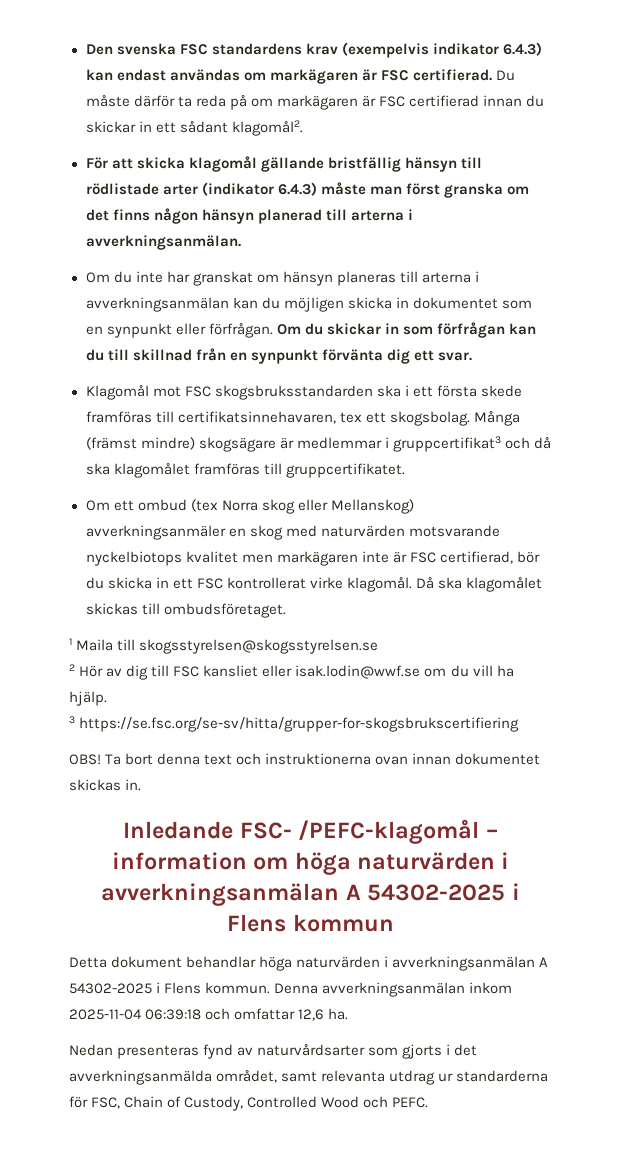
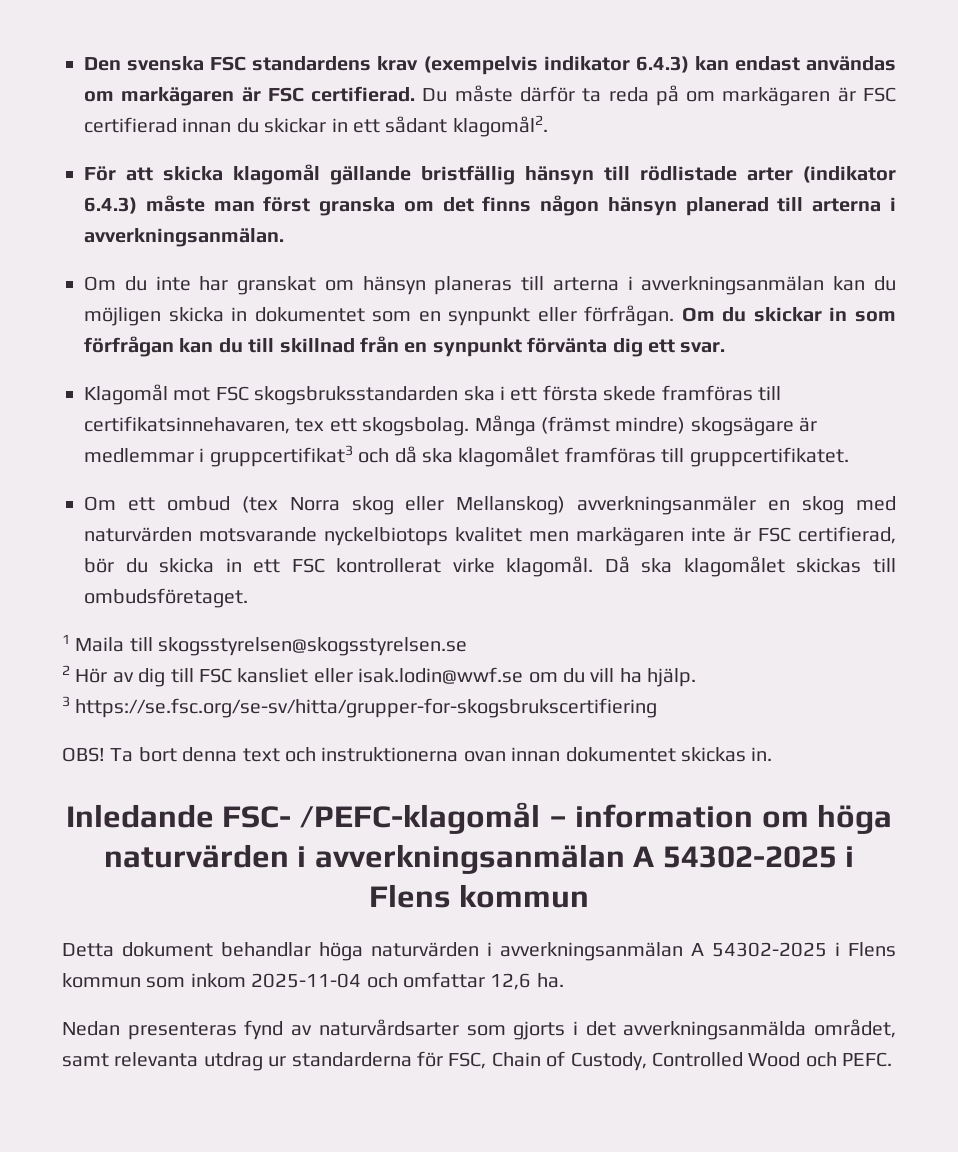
- Detta dokument behandlar höga naturvärden i avverkningsanmälan A 54302-2025 i Flens kommun. Denna avverkningsanmälan inkom 2025-11-04 06:39:18 och omfattar 12,6 ha.
+ Detta dokument behandlar höga naturvärden i avverkningsanmälan A 54302-2025 i Flens kommun som inkom 2025-11-04 och omfattar 12,6 ha.

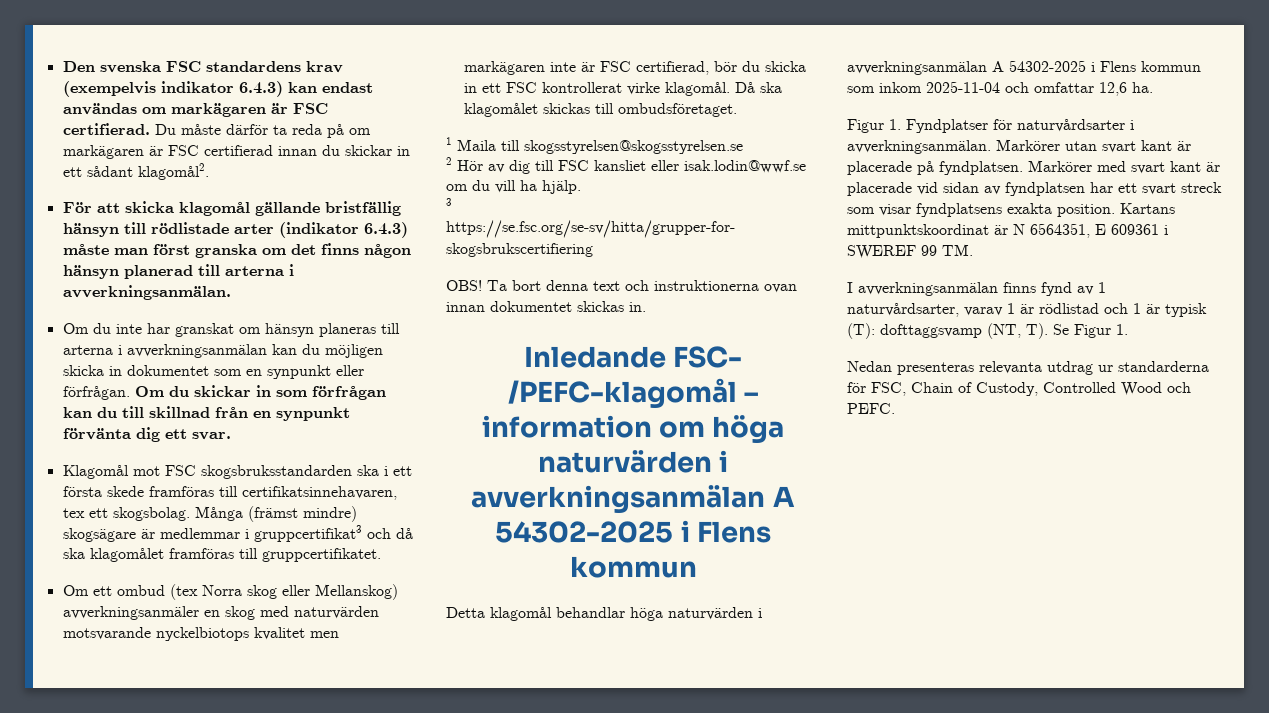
- Detta dokument behandlar höga naturvärden i avverkningsanmälan A 54302-2025 i Flens kommun som inkom 2025-11-04 och omfattar 12,6 ha.
+ Detta klagomål behandlar höga naturvärden i avverkningsanmälan A 54302-2025 i Flens kommun som inkom 2025-11-04 och omfattar 12,6 ha.
- Nedan presenteras fynd av naturvårdsarter som gjorts i det avverkningsanmälda området, samt relevanta utdrag ur standarderna för FSC, Chain of Custody, Controlled Wood och PEFC.
+ Figur 1. Fyndplatser för naturvårdsarter i avverkningsanmälan. Markörer utan svart kant är placerade på fyndplatsen. Markörer med svart kant är placerade vid sidan av fyndplatsen har ett svart streck som visar fyndplatsens exakta position. Kartans mittpunktskoordinat är N 6564351, E 609361 i SWEREF 99 TM.
+ I avverkningsanmälan finns fynd av 1 naturvårdsarter, varav 1 är rödlistad och 1 är typisk (T): dofttaggsvamp (NT, T). Se Figur 1.
+ Nedan presenteras relevanta utdrag ur standarderna för FSC, Chain of Custody, Controlled Wood och PEFC.

